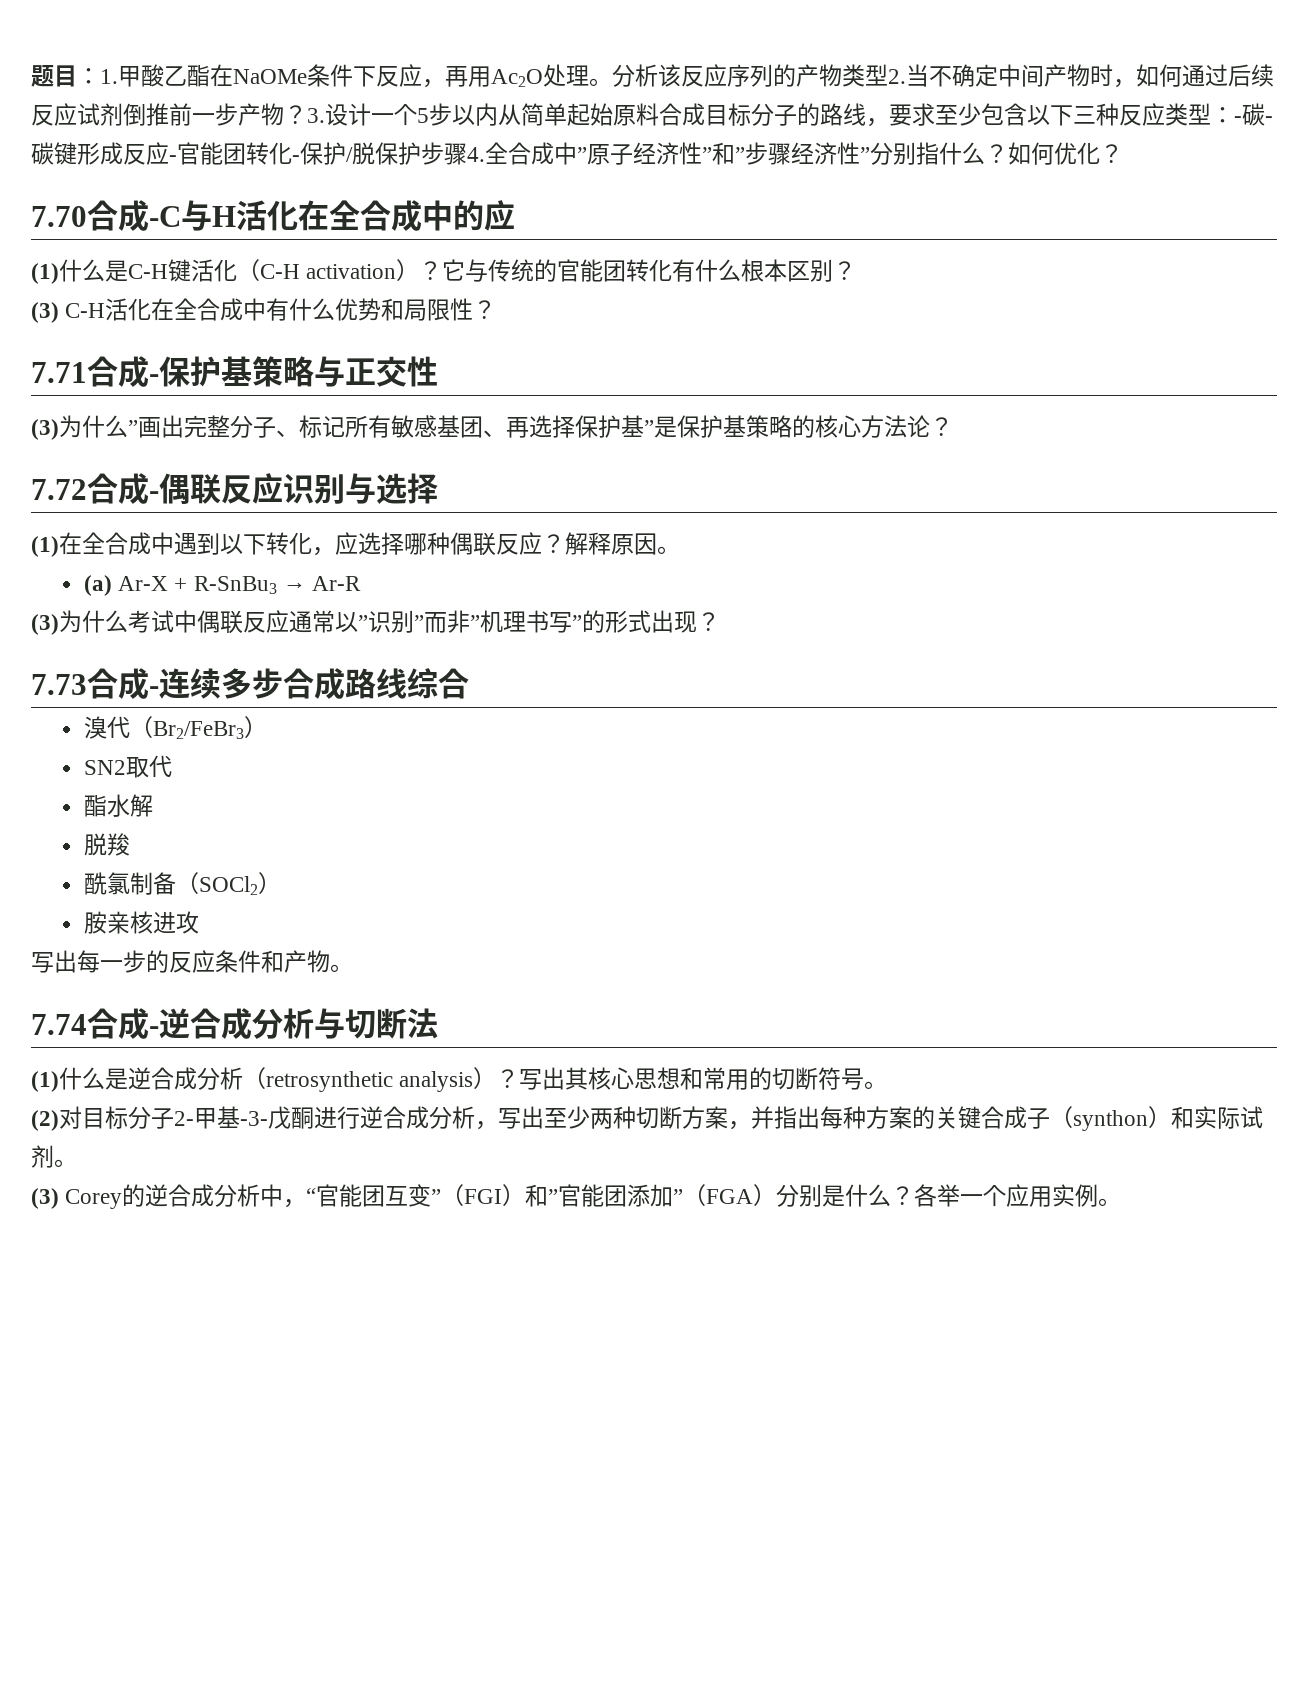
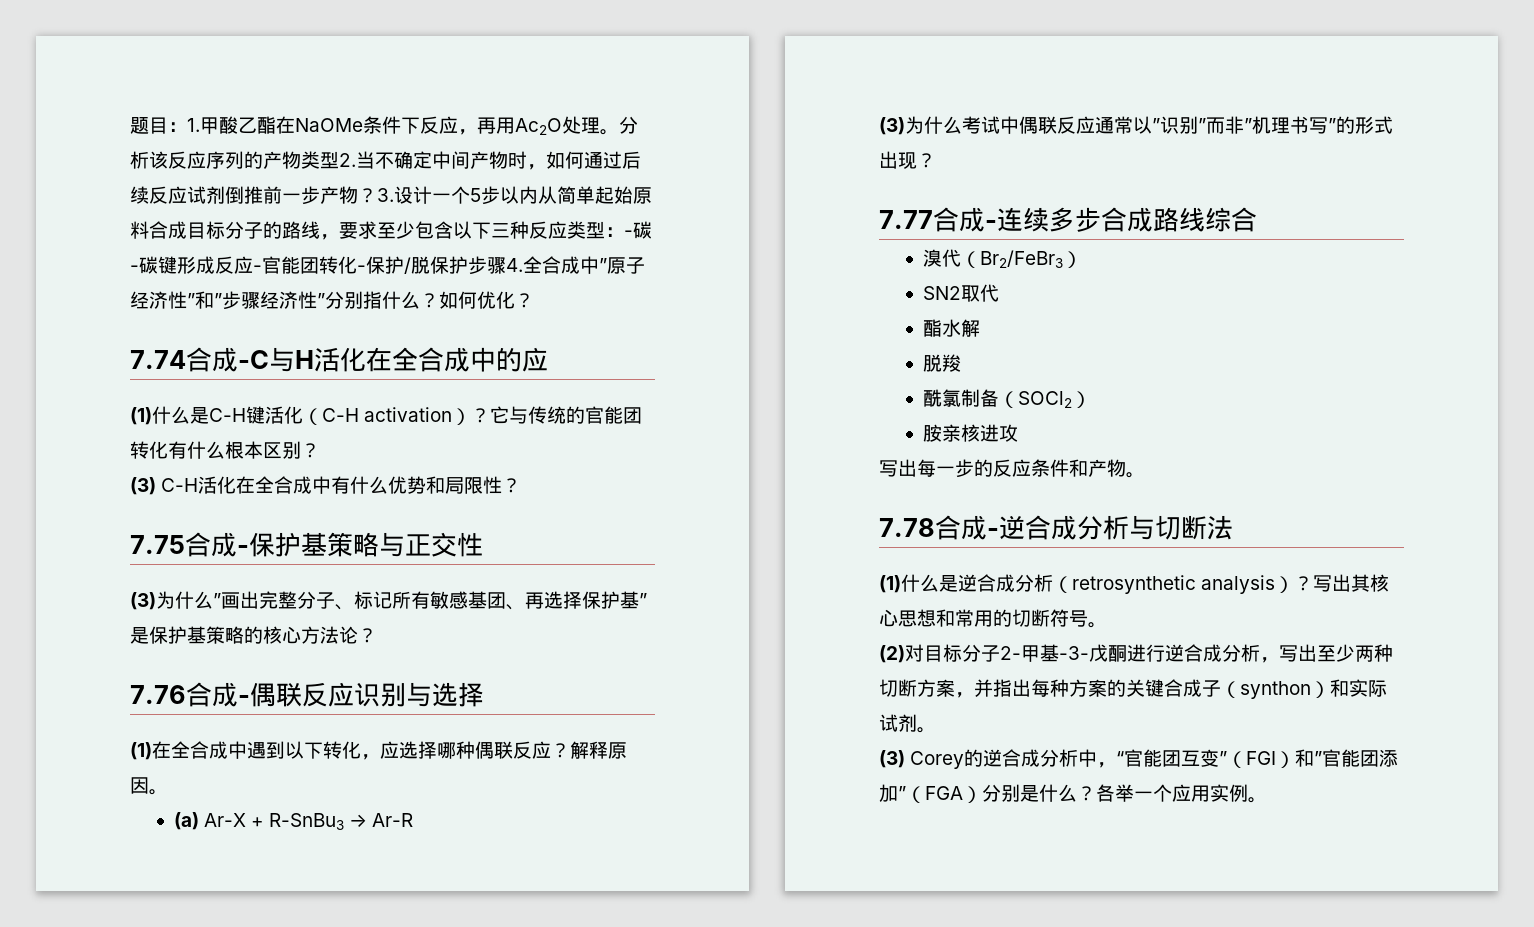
- 7.70合成-C与H活化在全合成中的应
+ 7.74合成-C与H活化在全合成中的应
- 7.71合成-保护基策略与正交性
+ 7.75合成-保护基策略与正交性
- 7.72合成-偶联反应识别与选择
+ 7.76合成-偶联反应识别与选择
- 7.73合成-连续多步合成路线综合
+ 7.77合成-连续多步合成路线综合
- 7.74合成-逆合成分析与切断法
+ 7.78合成-逆合成分析与切断法

